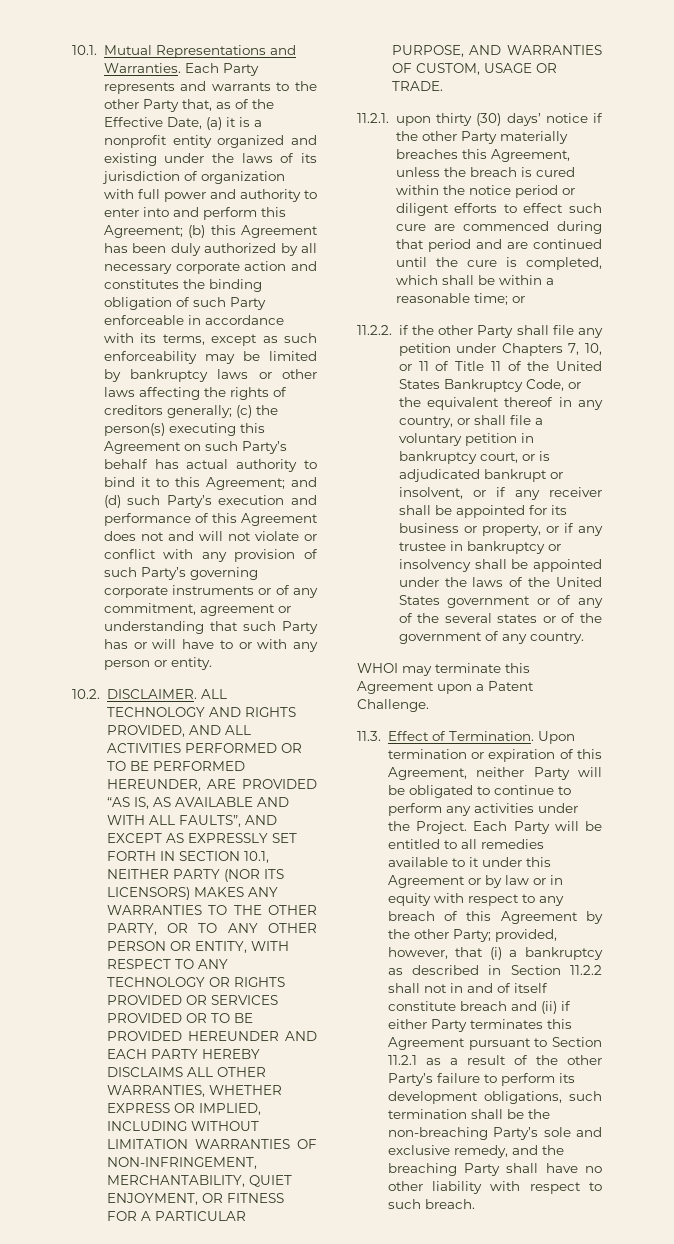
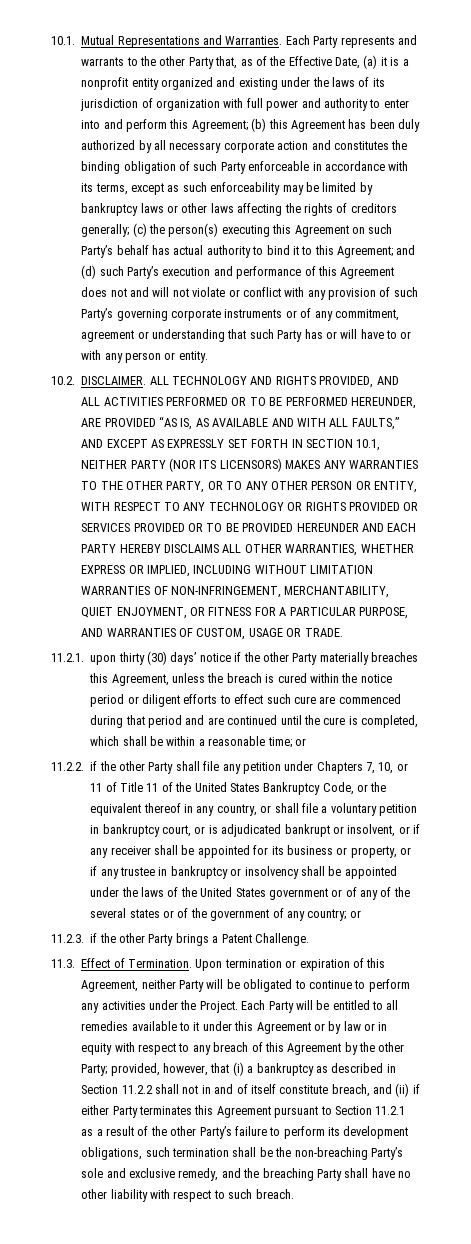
- ALL TECHNOLOGY AND RIGHTS PROVIDED, AND ALL ACTIVITIES PERFORMED OR TO BE PERFORMED HEREUNDER, ARE PROVIDED “AS IS, AS AVAILABLE AND WITH ALL FAULTS”, AND EXCEPT AS EXPRESSLY SET FORTH IN SECTION 10.1, NEITHER PARTY (NOR ITS LICENSORS) MAKES ANY WARRANTIES TO THE OTHER PARTY, OR TO ANY OTHER PERSON OR ENTITY, WITH RESPECT TO ANY TECHNOLOGY OR RIGHTS PROVIDED OR SERVICES PROVIDED OR TO BE PROVIDED HEREUNDER AND EACH PARTY HEREBY DISCLAIMS ALL OTHER WARRANTIES, WHETHER EXPRESS OR IMPLIED, INCLUDING WITHOUT LIMITATION WARRANTIES OF NON-INFRINGEMENT, MERCHANTABILITY, QUIET ENJOYMENT, OR FITNESS FOR A PARTICULAR PURPOSE, AND WARRANTIES OF CUSTOM, USAGE OR TRADE.
+ ALL TECHNOLOGY AND RIGHTS PROVIDED, AND ALL ACTIVITIES PERFORMED OR TO BE PERFORMED HEREUNDER, ARE PROVIDED “AS IS, AS AVAILABLE AND WITH ALL FAULTS,” AND EXCEPT AS EXPRESSLY SET FORTH IN SECTION 10.1, NEITHER PARTY (NOR ITS LICENSORS) MAKES ANY WARRANTIES TO THE OTHER PARTY, OR TO ANY OTHER PERSON OR ENTITY, WITH RESPECT TO ANY TECHNOLOGY OR RIGHTS PROVIDED OR SERVICES PROVIDED OR TO BE PROVIDED HEREUNDER AND EACH PARTY HEREBY DISCLAIMS ALL OTHER WARRANTIES, WHETHER EXPRESS OR IMPLIED, INCLUDING WITHOUT LIMITATION WARRANTIES OF NON-INFRINGEMENT, MERCHANTABILITY, QUIET ENJOYMENT, OR FITNESS FOR A PARTICULAR PURPOSE, AND WARRANTIES OF CUSTOM, USAGE OR TRADE.
- 11.2.2. if the other Party shall file any petition under Chapters 7, 10, or 11 of Title 11 of the United States Bankruptcy Code, or the equivalent thereof in any country, or shall file a voluntary petition in bankruptcy court, or is adjudicated bankrupt or insolvent, or if any receiver shall be appointed for its business or property, or if any trustee in bankruptcy or insolvency shall be appointed under the laws of the United States government or of any of the several states or of the government of any country.
- WHOI may terminate this Agreement upon a Patent Challenge.
+ 11.2.2. if the other Party shall file any petition under Chapters 7, 10, or 11 of Title 11 of the United States Bankruptcy Code, or the equivalent thereof in any country, or shall file a voluntary petition in bankruptcy court, or is adjudicated bankrupt or insolvent, or if any receiver shall be appointed for its business or property, or if any trustee in bankruptcy or insolvency shall be appointed under the laws of the United States government or of any of the several states or of the government of any country; or
+ 11.2.3. if the other Party brings a Patent Challenge.
- provided, however, that (i) a bankruptcy as described in Section 11.2.2 shall not in and of itself constitute breach and (ii) if either Party terminates this Agreement pursuant to Section 11.2.1 as a result of the other Party’s failure to perform its development obligations, such termination shall be the non-breaching Party’s sole and exclusive remedy, and the breaching Party shall have no other liability with respect to such breach.
+ provided, however, that (i) a bankruptcy as described in Section 11.2.2 shall not in and of itself constitute breach, and (ii) if either Party terminates this Agreement pursuant to Section 11.2.1 as a result of the other Party’s failure to perform its development obligations, such termination shall be the non-breaching Party’s sole and exclusive remedy, and the breaching Party shall have no other liability with respect to such breach.

